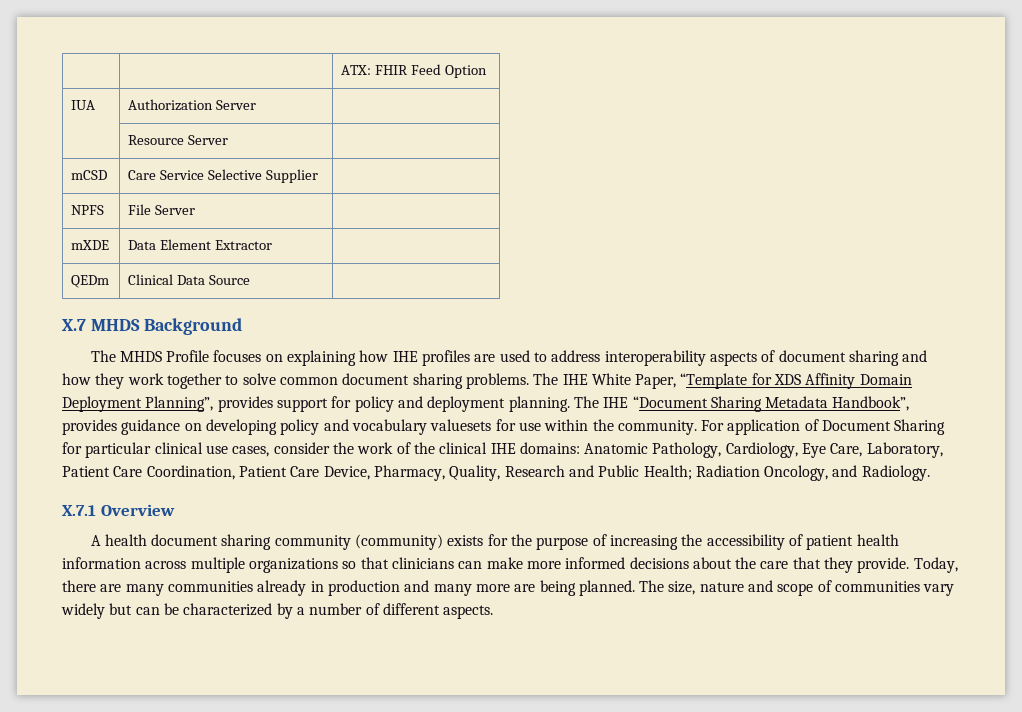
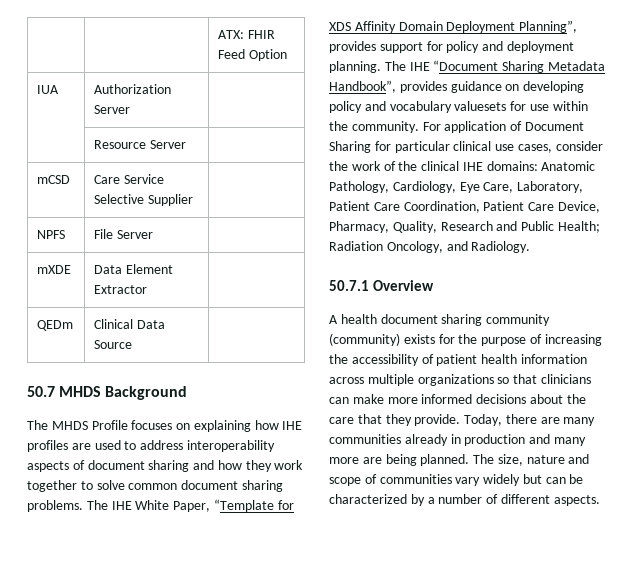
- X.7 MHDS Background
+ 50.7 MHDS Background
- X.7.1 Overview
+ 50.7.1 Overview

